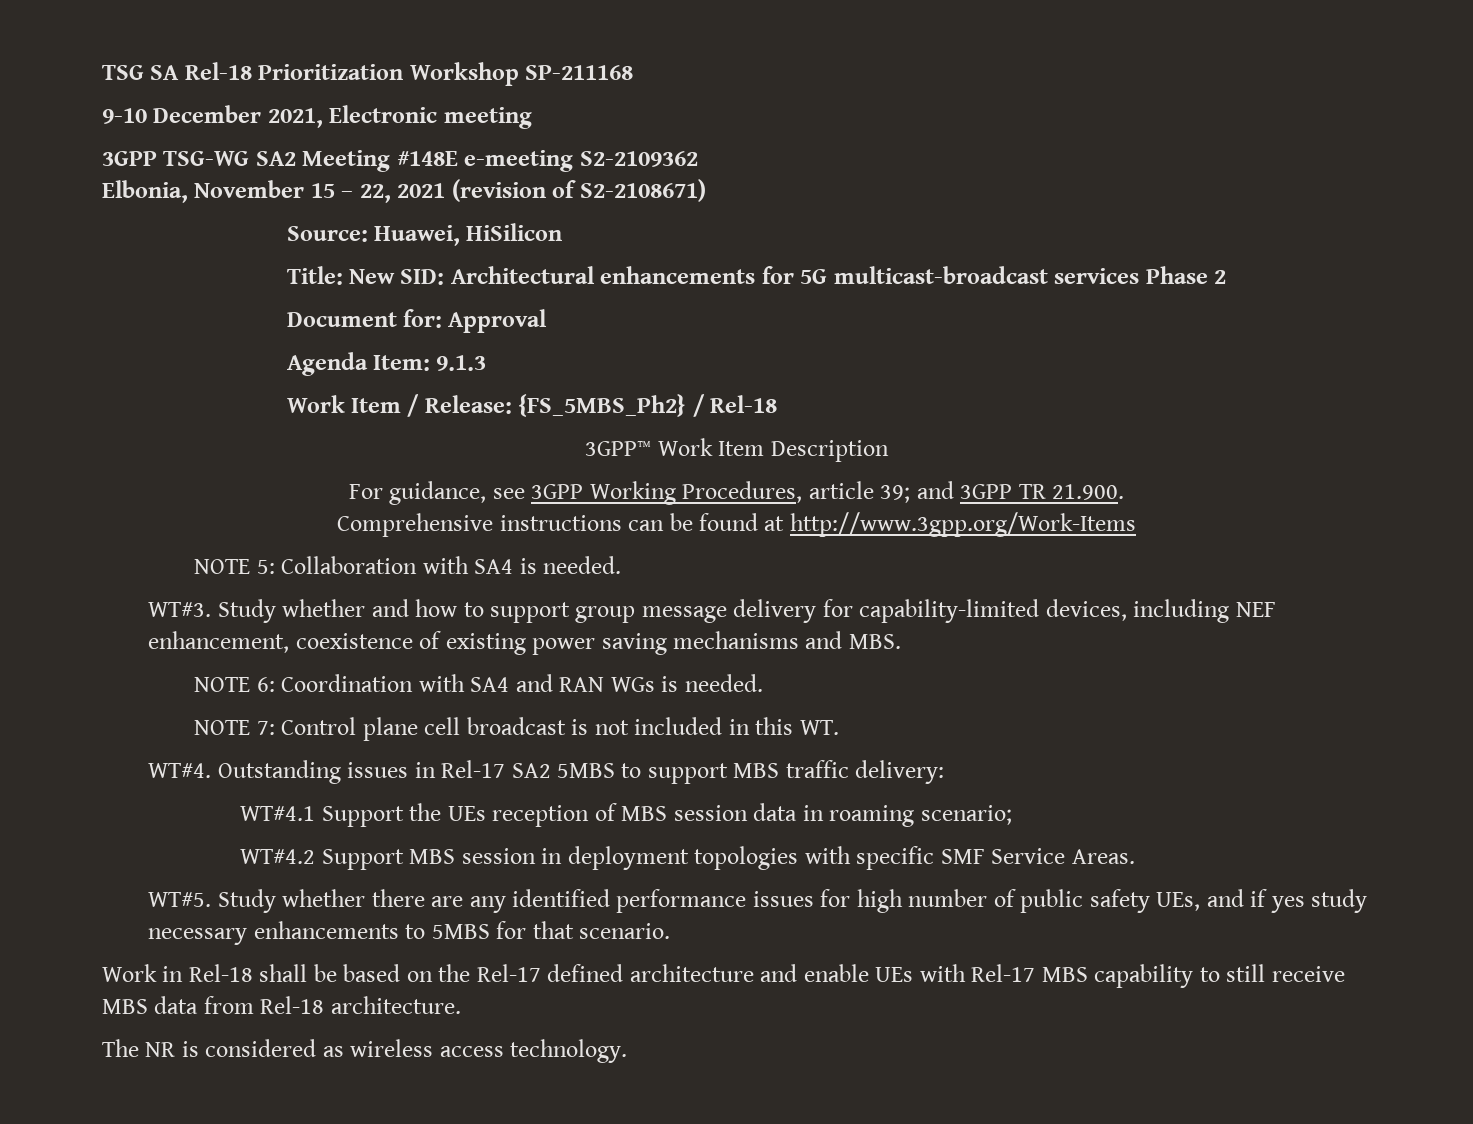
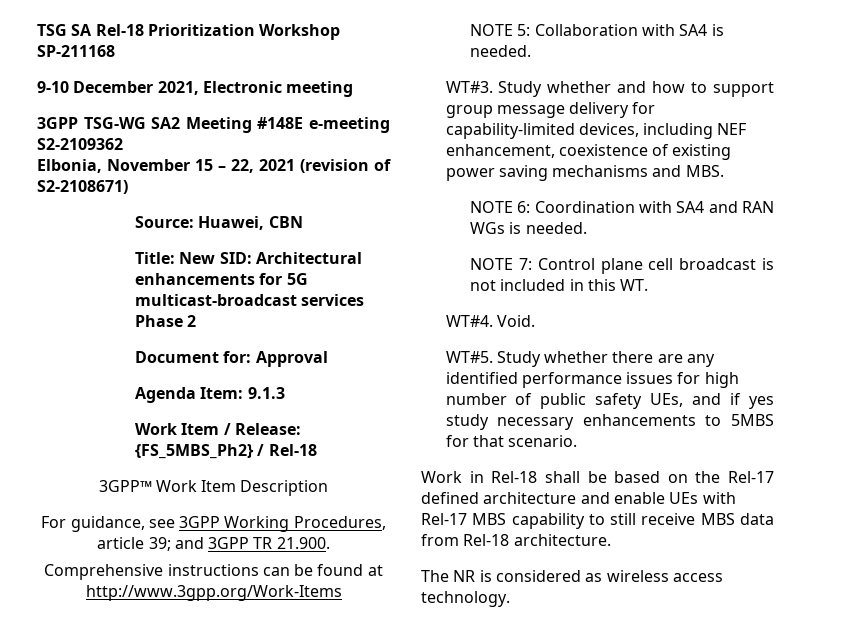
- Source: Huawei, HiSilicon
+ Source: Huawei, CBN
- Outstanding issues in Rel-17 SA2 5MBS to support MBS traffic delivery:
- WT#4.1 Support the UEs reception of MBS session data in roaming scenario;
- WT#4.2 Support MBS session in deployment topologies with specific SMF Service Areas.
+ Void.

